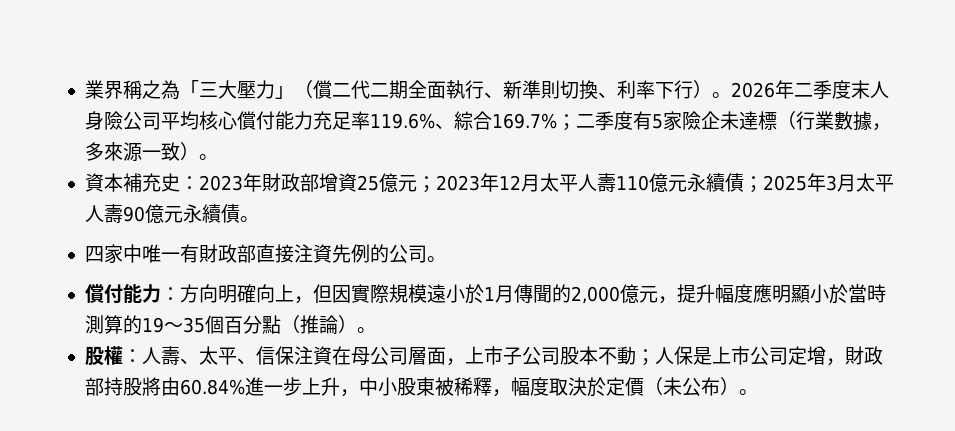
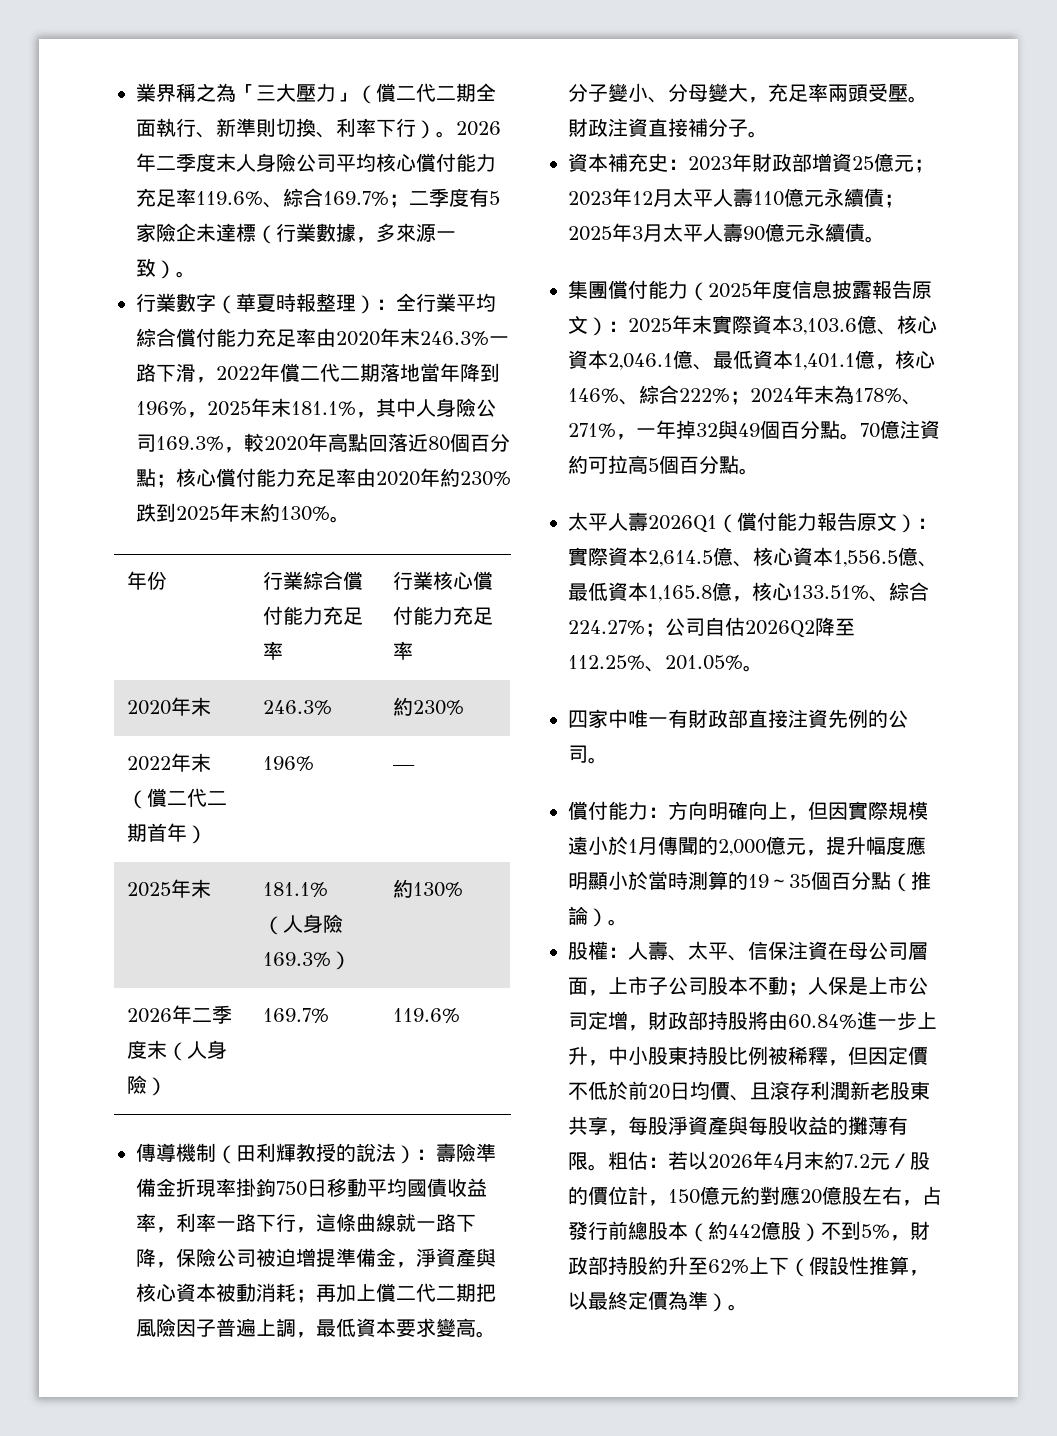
+ 行業數字（華夏時報整理）：全行業平均綜合償付能力充足率由2020年末246.3%一路下滑，2022年償二代二期落地當年降到196%，2025年末181.1%，其中人身險公司169.3%，較2020年高點回落近80個百分點；核心償付能力充足率由2020年約230%跌到2025年末約130%。
+ 年份 | 行業綜合償付能力充足率 | 行業核心償付能力充足率
+ 2020年末 | 246.3% | 約230%
+ 2022年末（償二代二期首年） | 196% | —
+ 2025年末 | 181.1%（人身險169.3%） | 約130%
+ 2026年二季度末（人身險） | 169.7% | 119.6%
+ 傳導機制（田利輝教授的說法）：壽險準備金折現率掛鉤750日移動平均國債收益率，利率一路下行，這條曲線就一路下降，保險公司被迫增提準備金，淨資產與核心資本被動消耗；再加上償二代二期把風險因子普遍上調，最低資本要求變高。分子變小、分母變大，充足率兩頭受壓。財政注資直接補分子。
+ 集團償付能力（2025年度信息披露報告原文）：2025年末實際資本3,103.6億、核心資本2,046.1億、最低資本1,401.1億，核心146%、綜合222%；2024年末為178%、271%，一年掉32與49個百分點。70億注資約可拉高5個百分點。
+ 太平人壽2026Q1（償付能力報告原文）：實際資本2,614.5億、核心資本1,556.5億、最低資本1,165.8億，核心133.51%、綜合224.27%；公司自估2026Q2降至112.25%、201.05%。
- 股權：人壽、太平、信保注資在母公司層面，上市子公司股本不動；人保是上市公司定增，財政部持股將由60.84%進一步上升，中小股東被稀釋，幅度取決於定價（未公布）。
+ 股權：人壽、太平、信保注資在母公司層面，上市子公司股本不動；人保是上市公司定增，財政部持股將由60.84%進一步上升，中小股東持股比例被稀釋，但因定價不低於前20日均價、且滾存利潤新老股東共享，每股淨資產與每股收益的攤薄有限。粗估：若以2026年4月末約7.2元／股的價位計，150億元約對應20億股左右，占發行前總股本（約442億股）不到5%，財政部持股約升至62%上下（假設性推算，以最終定價為準）。

